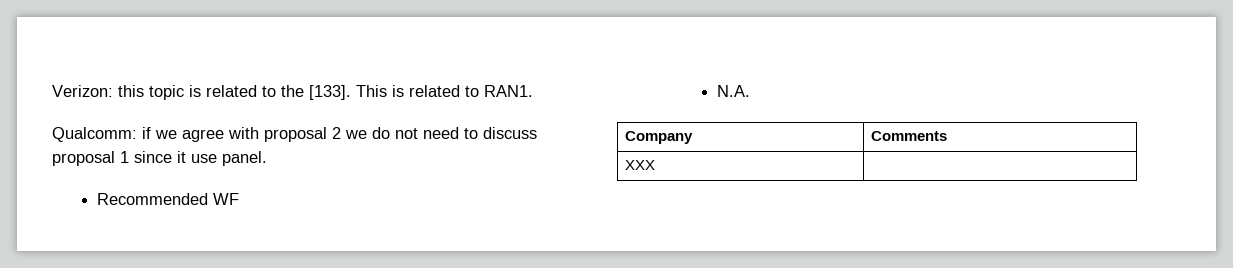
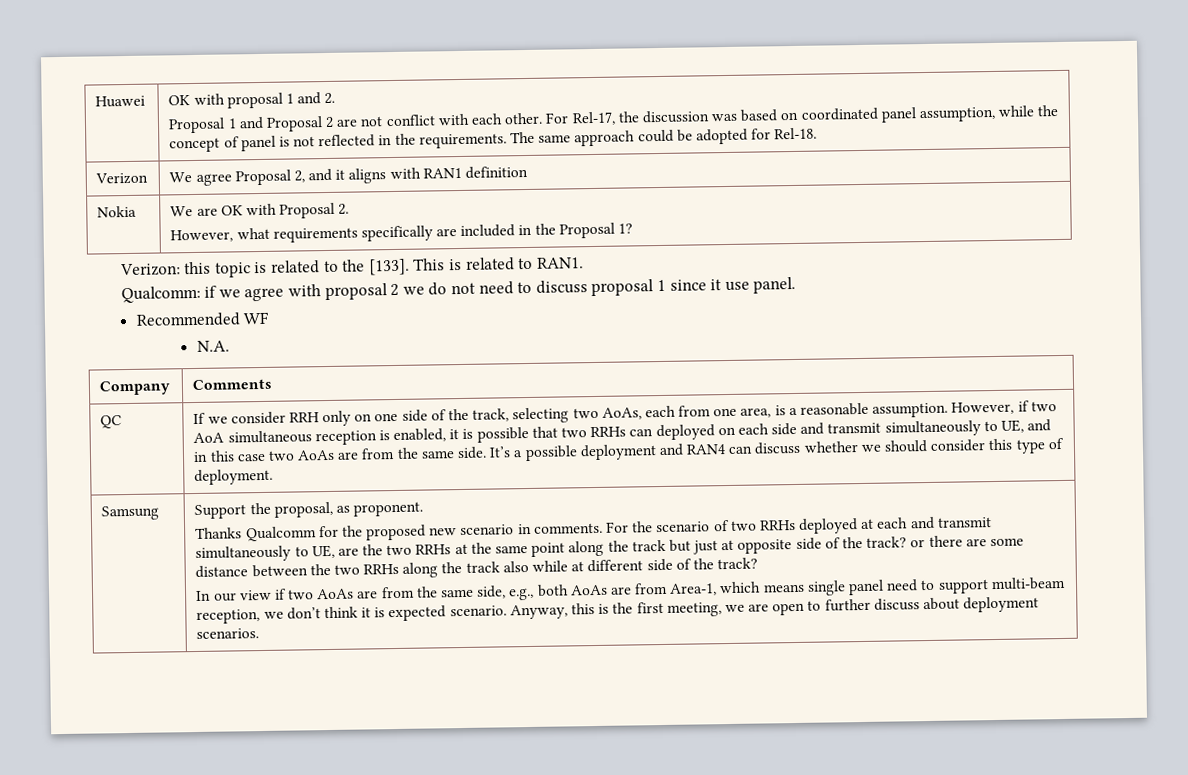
+ Huawei | OK with proposal 1 and 2.
+ Proposal 1 and Proposal 2 are not conflict with each other. For Rel-17, the discussion was based on coordinated panel assumption, while the concept of panel is not reflected in the requirements. The same approach could be adopted for Rel-18.
+ Verizon | We agree Proposal 2, and it aligns with RAN1 definition
+ Nokia | We are OK with Proposal 2.
+ However, what requirements specifically are included in the Proposal 1?
- XXX
+ QC | If we consider RRH only on one side of the track, selecting two AoAs, each from one area, is a reasonable assumption. However, if two AoA simultaneous reception is enabled, it is possible that two RRHs can deployed on each side and transmit simultaneously to UE, and in this case two AoAs are from the same side. It’s a possible deployment and RAN4 can discuss whether we should consider this type of deployment.
+ Samsung | Support the proposal, as proponent.
+ Thanks Qualcomm for the proposed new scenario in comments. For the scenario of two RRHs deployed at each and transmit simultaneously to UE, are the two RRHs at the same point along the track but just at opposite side of the track? or there are some distance between the two RRHs along the track also while at different side of the track?
+ In our view if two AoAs are from the same side, e.g., both AoAs are from Area-1, which means single panel need to support multi-beam reception, we don’t think it is expected scenario. Anyway, this is the first meeting, we are open to further discuss about deployment scenarios.

